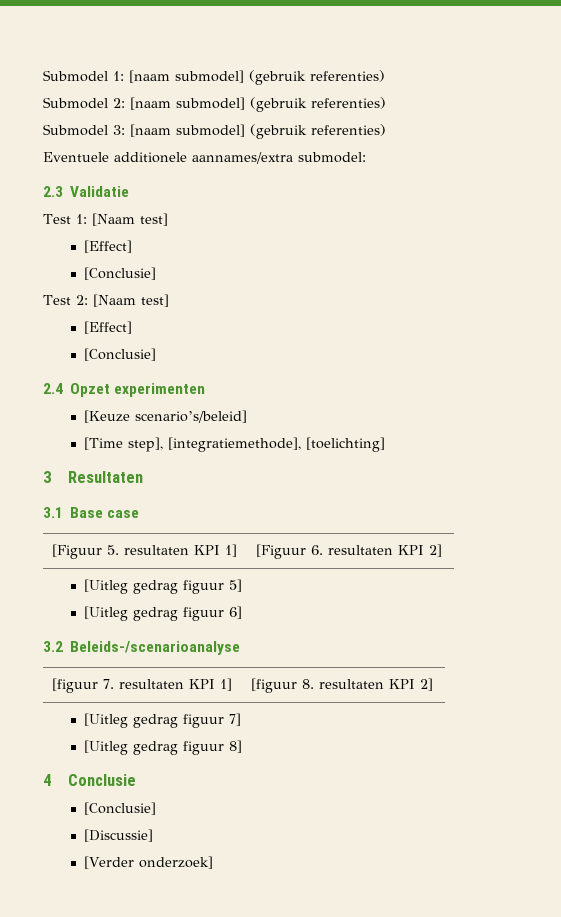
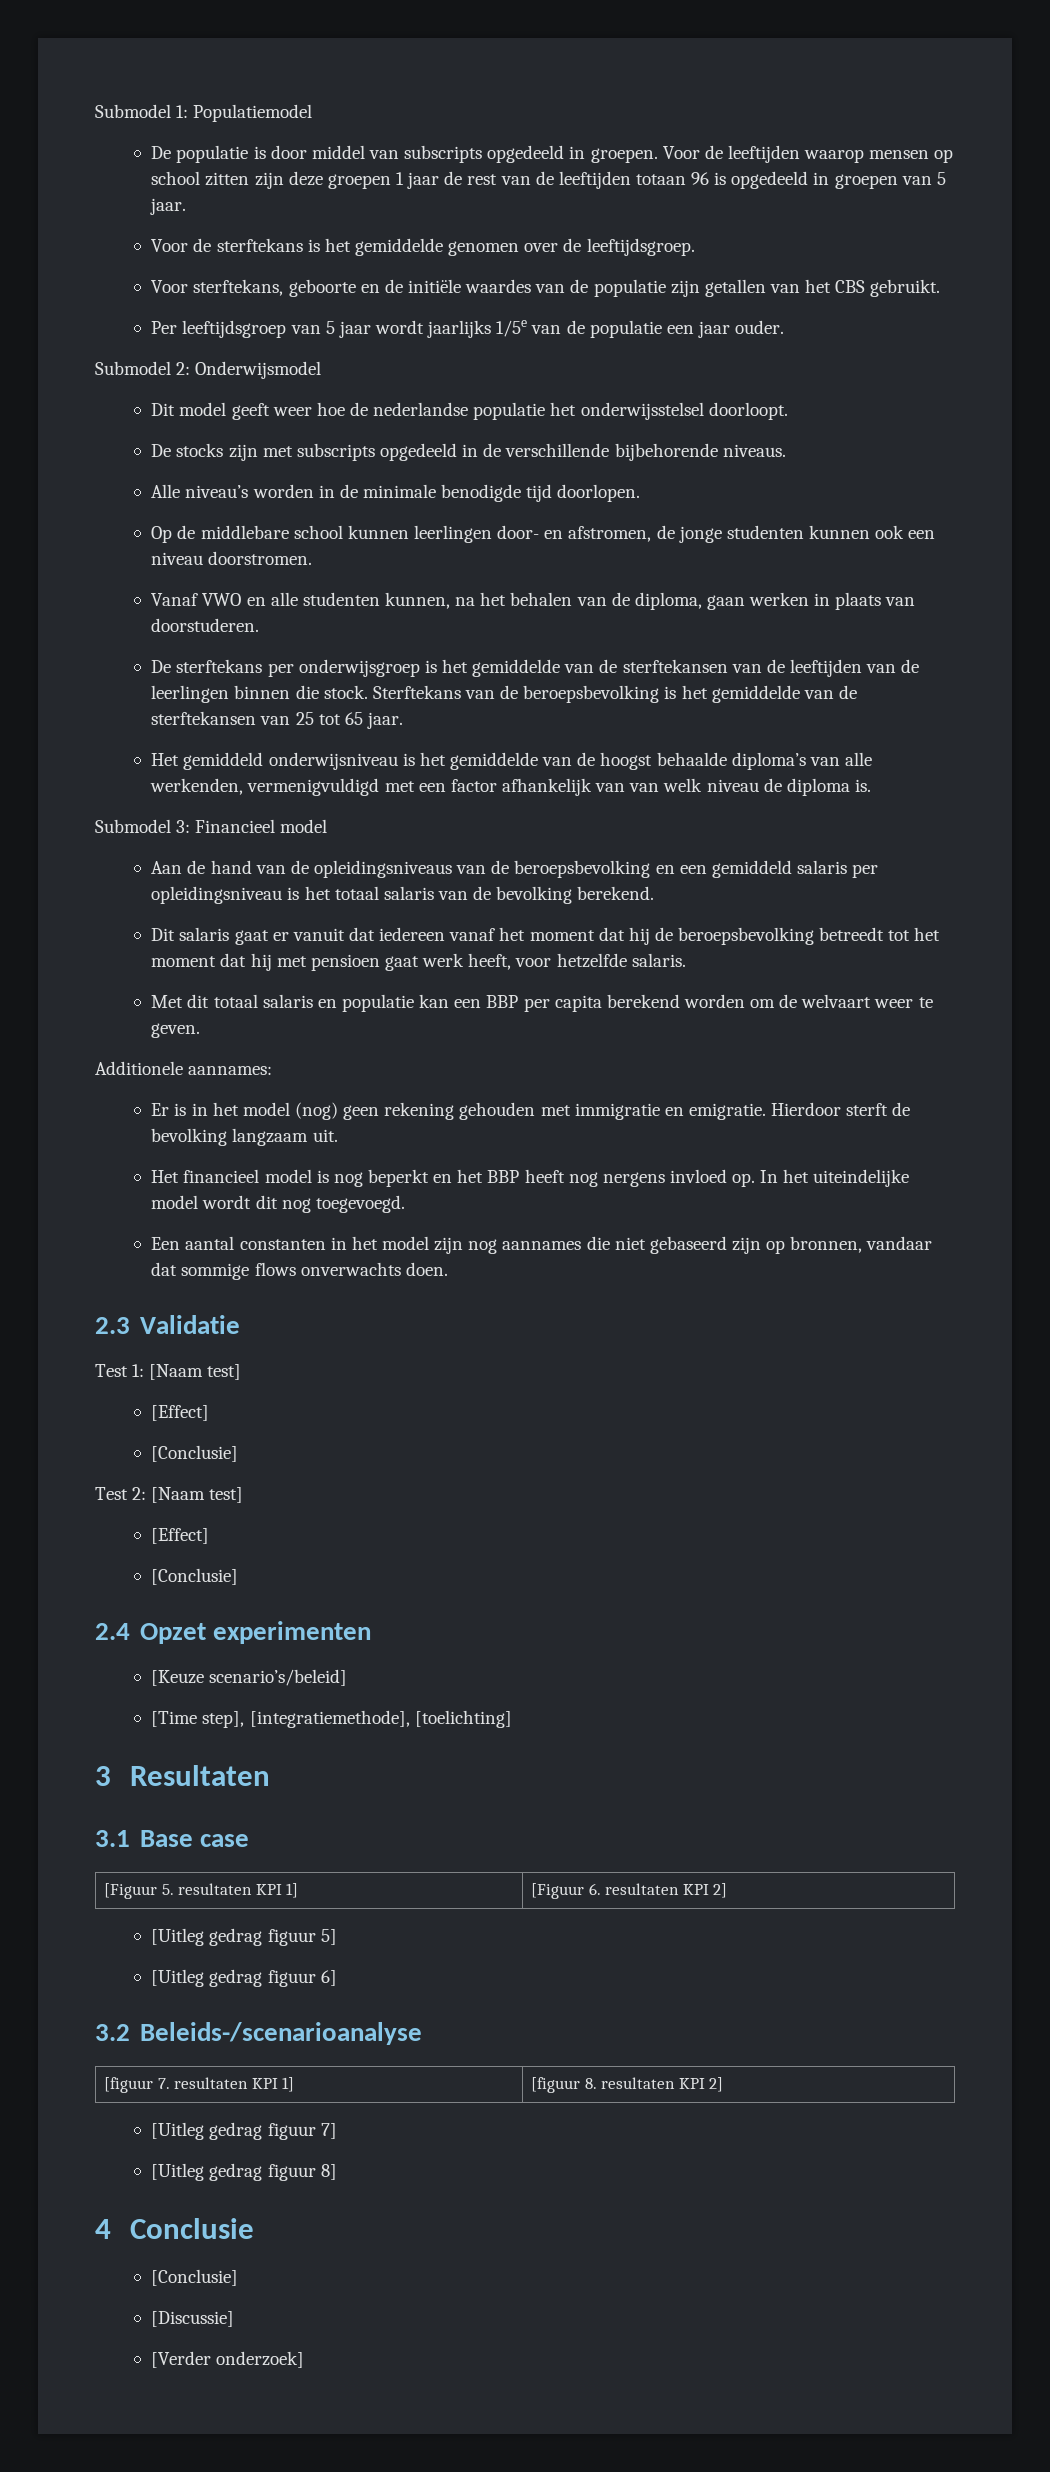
- Submodel 1: [naam submodel] (gebruik referenties)
- Submodel 2: [naam submodel] (gebruik referenties)
- Submodel 3: [naam submodel] (gebruik referenties)
- Eventuele additionele aannames/extra submodel:
+ Submodel 1: Populatiemodel
+ De populatie is door middel van subscripts opgedeeld in groepen. Voor de leeftijden waarop mensen op school zitten zijn deze groepen 1 jaar de rest van de leeftijden totaan 96 is opgedeeld in groepen van 5 jaar.
+ Voor de sterftekans is het gemiddelde genomen over de leeftijdsgroep.
+ Voor sterftekans, geboorte en de initiële waardes van de populatie zijn getallen van het CBS gebruikt.
+ Per leeftijdsgroep van 5 jaar wordt jaarlijks 1/5e van de populatie een jaar ouder.
+ Submodel 2: Onderwijsmodel
+ Dit model geeft weer hoe de nederlandse populatie het onderwijsstelsel doorloopt.
+ De stocks zijn met subscripts opgedeeld in de verschillende bijbehorende niveaus.
+ Alle niveau’s worden in de minimale benodigde tijd doorlopen.
+ Op de middlebare school kunnen leerlingen door- en afstromen, de jonge studenten kunnen ook een niveau doorstromen.
+ Vanaf VWO en alle studenten kunnen, na het behalen van de diploma, gaan werken in plaats van doorstuderen.
+ De sterftekans per onderwijsgroep is het gemiddelde van de sterftekansen van de leeftijden van de leerlingen binnen die stock. Sterftekans van de beroepsbevolking is het gemiddelde van de sterftekansen van 25 tot 65 jaar.
+ Het gemiddeld onderwijsniveau is het gemiddelde van de hoogst behaalde diploma’s van alle werkenden, vermenigvuldigd met een factor afhankelijk van van welk niveau de diploma is.
+ Submodel 3: Financieel model
+ Aan de hand van de opleidingsniveaus van de beroepsbevolking en een gemiddeld salaris per opleidingsniveau is het totaal salaris van de bevolking berekend.
+ Dit salaris gaat er vanuit dat iedereen vanaf het moment dat hij de beroepsbevolking betreedt tot het moment dat hij met pensioen gaat werk heeft, voor hetzelfde salaris.
+ Met dit totaal salaris en populatie kan een BBP per capita berekend worden om de welvaart weer te geven.
+ Additionele aannames:
+ Er is in het model (nog) geen rekening gehouden met immigratie en emigratie. Hierdoor sterft de bevolking langzaam uit.
+ Het financieel model is nog beperkt en het BBP heeft nog nergens invloed op. In het uiteindelijke model wordt dit nog toegevoegd.
+ Een aantal constanten in het model zijn nog aannames die niet gebaseerd zijn op bronnen, vandaar dat sommige flows onverwachts doen.

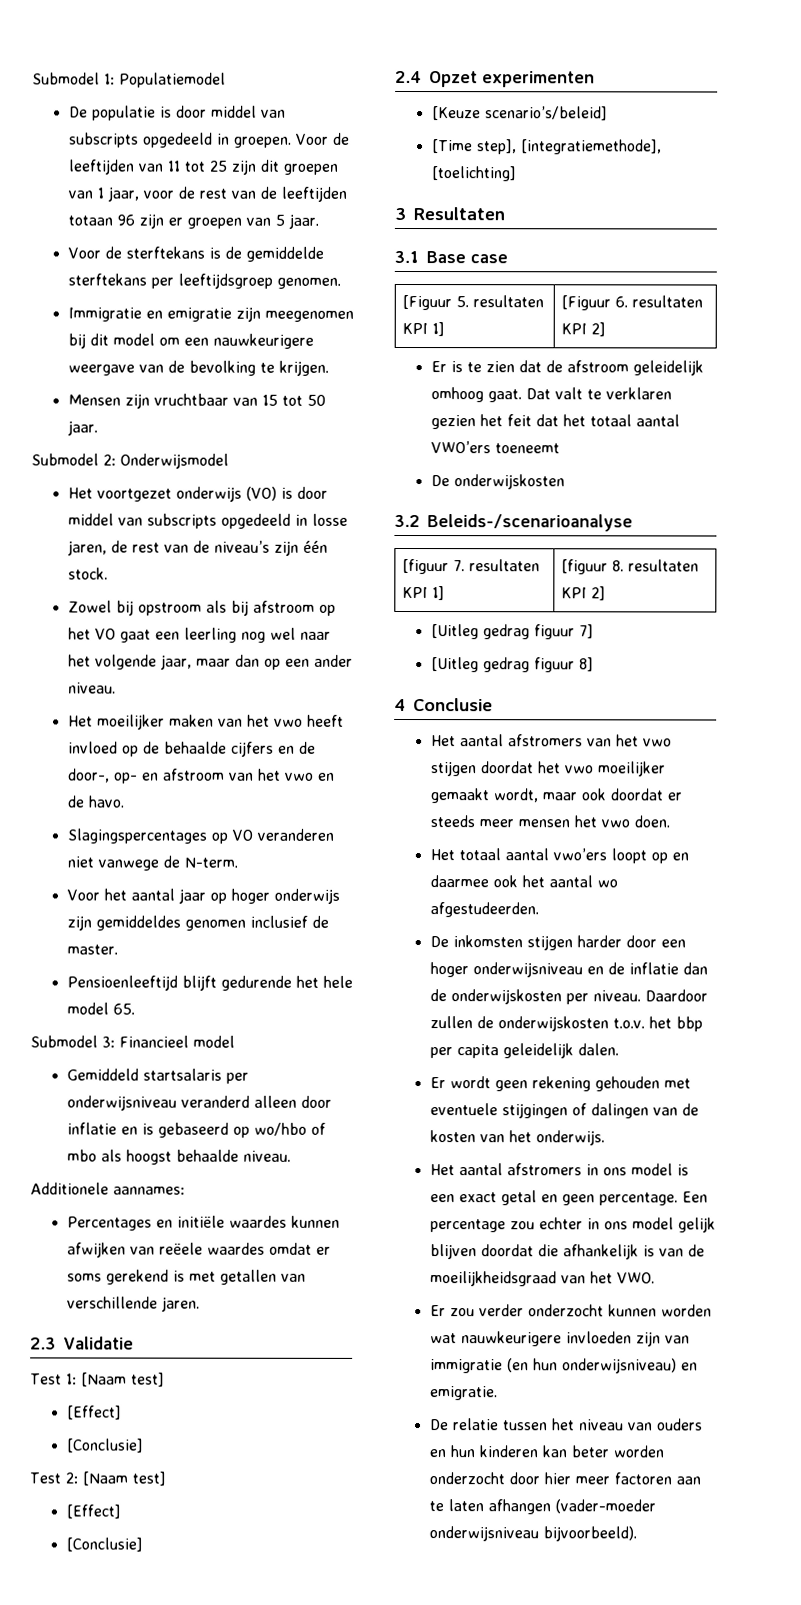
- Voor de leeftijden waarop mensen op school zitten zijn deze groepen 1 jaar de rest van de leeftijden totaan 96 is opgedeeld in groepen van 5 jaar.
+ Voor de leeftijden van 11 tot 25 zijn dit groepen van 1 jaar, voor de rest van de leeftijden totaan 96 zijn er groepen van 5 jaar.
- Voor de sterftekans is het gemiddelde genomen over de leeftijdsgroep.
- Voor sterftekans, geboorte en de initiële waardes van de populatie zijn getallen van het CBS gebruikt.
- Per leeftijdsgroep van 5 jaar wordt jaarlijks 1/5e van de populatie een jaar ouder.
+ Voor de sterftekans is de gemiddelde sterftekans per leeftijdsgroep genomen.
+ Immigratie en emigratie zijn meegenomen bij dit model om een nauwkeurigere weergave van de bevolking te krijgen.
+ Mensen zijn vruchtbaar van 15 tot 50 jaar.
  Submodel 2: Onderwijsmodel
- Dit model geeft weer hoe de nederlandse populatie het onderwijsstelsel doorloopt.
- De stocks zijn met subscripts opgedeeld in de verschillende bijbehorende niveaus.
- Alle niveau’s worden in de minimale benodigde tijd doorlopen.
- Op de middlebare school kunnen leerlingen door- en afstromen, de jonge studenten kunnen ook een niveau doorstromen.
- Vanaf VWO en alle studenten kunnen, na het behalen van de diploma, gaan werken in plaats van doorstuderen.
- De sterftekans per onderwijsgroep is het gemiddelde van de sterftekansen van de leeftijden van de leerlingen binnen die stock. Sterftekans van de beroepsbevolking is het gemiddelde van de sterftekansen van 25 tot 65 jaar.
- Het gemiddeld onderwijsniveau is het gemiddelde van de hoogst behaalde diploma’s van alle werkenden, vermenigvuldigd met een factor afhankelijk van van welk niveau de diploma is.
+ Het voortgezet onderwijs (VO) is door middel van subscripts opgedeeld in losse jaren, de rest van de niveau’s zijn één stock.
+ Zowel bij opstroom als bij afstroom op het VO gaat een leerling nog wel naar het volgende jaar, maar dan op een ander niveau.
+ Het moeilijker maken van het vwo heeft invloed op de behaalde cijfers en de door-, op- en afstroom van het vwo en de havo.
+ Slagingspercentages op VO veranderen niet vanwege de N-term.
+ Voor het aantal jaar op hoger onderwijs zijn gemiddeldes genomen inclusief de master.
+ Pensioenleeftijd blijft gedurende het hele model 65.
  Submodel 3: Financieel model
- Aan de hand van de opleidingsniveaus van de beroepsbevolking en een gemiddeld salaris per opleidingsniveau is het totaal salaris van de bevolking berekend.
- Dit salaris gaat er vanuit dat iedereen vanaf het moment dat hij de beroepsbevolking betreedt tot het moment dat hij met pensioen gaat werk heeft, voor hetzelfde salaris.
- Met dit totaal salaris en populatie kan een BBP per capita berekend worden om de welvaart weer te geven.
+ Gemiddeld startsalaris per onderwijsniveau veranderd alleen door inflatie en is gebaseerd op wo/hbo of mbo als hoogst behaalde niveau.
  Additionele aannames:
- Er is in het model (nog) geen rekening gehouden met immigratie en emigratie. Hierdoor sterft de bevolking langzaam uit.
- Het financieel model is nog beperkt en het BBP heeft nog nergens invloed op. In het uiteindelijke model wordt dit nog toegevoegd.
- Een aantal constanten in het model zijn nog aannames die niet gebaseerd zijn op bronnen, vandaar dat sommige flows onverwachts doen.
+ Percentages en initiële waardes kunnen afwijken van reëele waardes omdat er soms gerekend is met getallen van verschillende jaren.
- [Uitleg gedrag figuur 5]
- [Uitleg gedrag figuur 6]
+ Er is te zien dat de afstroom geleidelijk omhoog gaat. Dat valt te verklaren gezien het feit dat het totaal aantal VWO’ers toeneemt
+ De onderwijskosten
  4 Conclusie
- [Conclusie]
- [Discussie]
- [Verder onderzoek]
+ Het aantal afstromers van het vwo stijgen doordat het vwo moeilijker gemaakt wordt, maar ook doordat er steeds meer mensen het vwo doen.
+ Het totaal aantal vwo’ers loopt op en daarmee ook het aantal wo afgestudeerden.
+ De inkomsten stijgen harder door een hoger onderwijsniveau en de inflatie dan de onderwijskosten per niveau. Daardoor zullen de onderwijskosten t.o.v. het bbp per capita geleidelijk dalen.
+ Er wordt geen rekening gehouden met eventuele stijgingen of dalingen van de kosten van het onderwijs.
+ Het aantal afstromers in ons model is een exact getal en geen percentage. Een percentage zou echter in ons model gelijk blijven doordat die afhankelijk is van de moeilijkheidsgraad van het VWO.
+ Er zou verder onderzocht kunnen worden wat nauwkeurigere invloeden zijn van immigratie (en hun onderwijsniveau) en emigratie.
+ De relatie tussen het niveau van ouders en hun kinderen kan beter worden onderzocht door hier meer factoren aan te laten afhangen (vader-moeder onderwijsniveau bijvoorbeeld).

